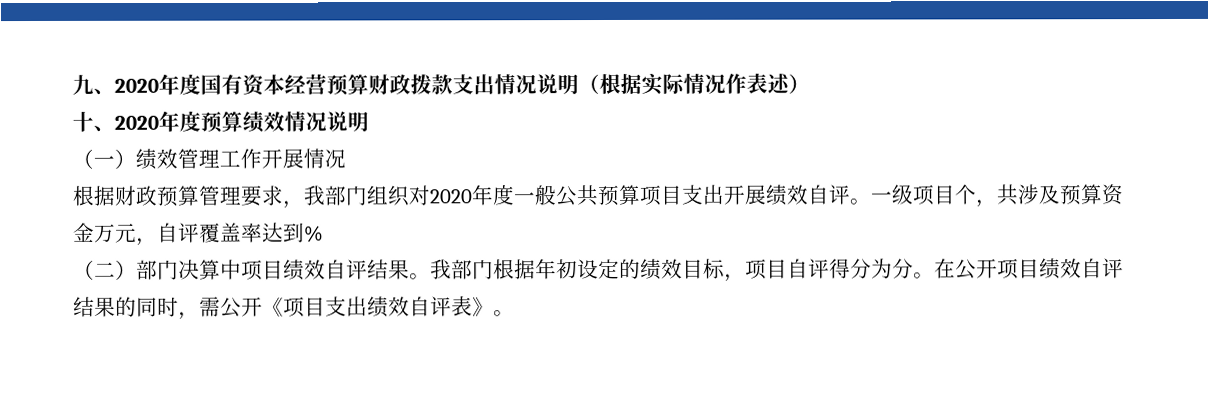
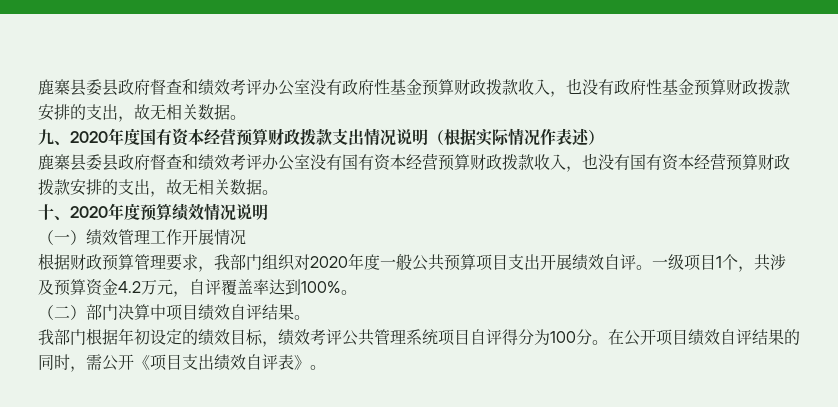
+ 鹿寨县委县政府督查和绩效考评办公室没有政府性基金预算财政拨款收入，也没有政府性基金预算财政拨款安排的支出，故无相关数据。
+ 鹿寨县委县政府督查和绩效考评办公室没有国有资本经营预算财政拨款收入，也没有国有资本经营预算财政拨款安排的支出，故无相关数据。
- 一级项目个，共涉及预算资金万元，自评覆盖率达到%
+ 一级项目1个，共涉及预算资金4.2万元，自评覆盖率达到100%。
- （二）部门决算中项目绩效自评结果。我部门根据年初设定的绩效目标，项目自评得分为分。
+ （二）部门决算中项目绩效自评结果。
+ 我部门根据年初设定的绩效目标，绩效考评公共管理系统项目自评得分为100分。

